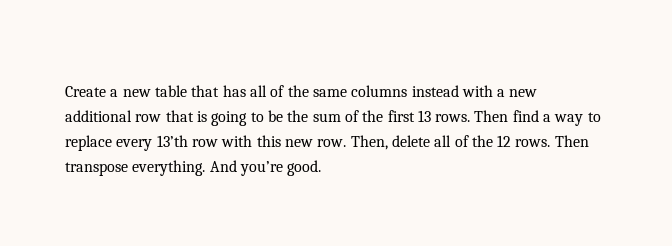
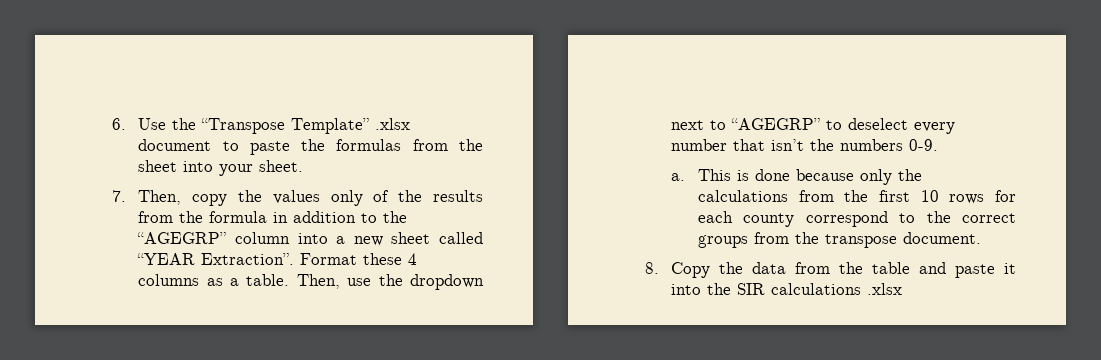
- Create a new table that has all of the same columns instead with a new additional row that is going to be the sum of the first 13 rows. Then find a way to replace every 13’th row with this new row. Then, delete all of the 12 rows. Then transpose everything. And you’re good.
+ 6. Use the “Transpose Template” .xlsx document to paste the formulas from the sheet into your sheet.
+ 7. Then, copy the values only of the results from the formula in addition to the “AGEGRP” column into a new sheet called “YEAR Extraction”. Format these 4 columns as a table. Then, use the dropdown next to “AGEGRP” to deselect every number that isn’t the numbers 0-9.
+ a. This is done because only the calculations from the first 10 rows for each county correspond to the correct groups from the transpose document.
+ 8. Copy the data from the table and paste it into the SIR calculations .xlsx

